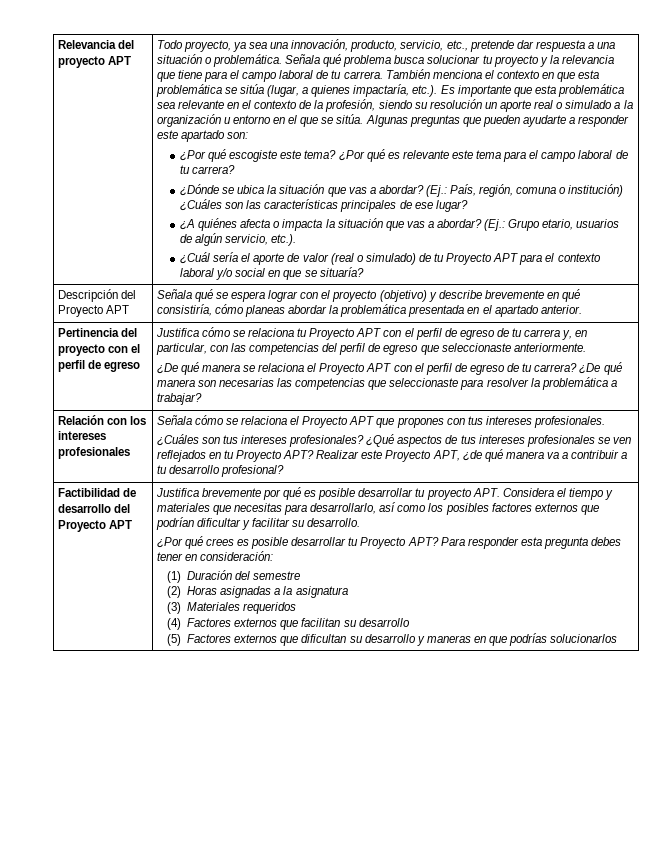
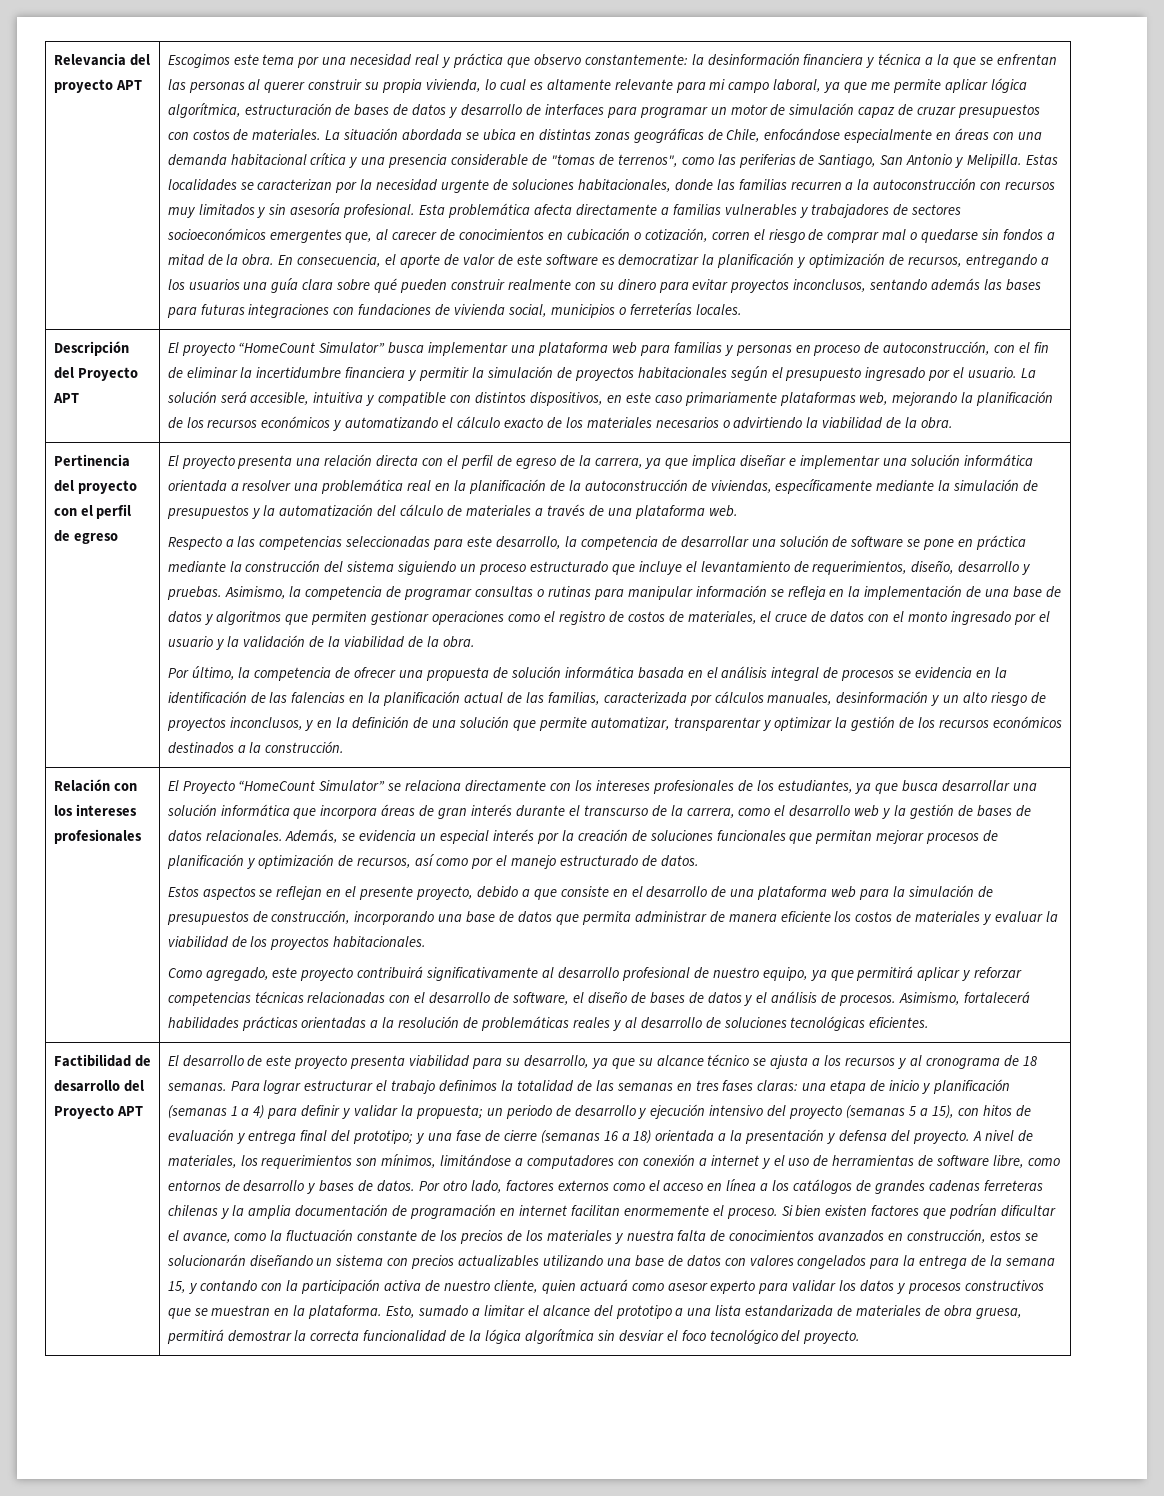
- Todo proyecto, ya sea una innovación, producto, servicio, etc., pretende dar respuesta a una situación o problemática. Señala qué problema busca solucionar tu proyecto y la relevancia que tiene para el campo laboral de tu carrera. También menciona el contexto en que esta problemática se sitúa (lugar, a quienes impactaría, etc.). Es importante que esta problemática sea relevante en el contexto de la profesión, siendo su resolución un aporte real o simulado a la organización u entorno en el que se sitúa. Algunas preguntas que pueden ayudarte a responder este apartado son:
- ¿Por qué escogiste este tema? ¿Por qué es relevante este tema para el campo laboral de tu carrera?
- ¿Dónde se ubica la situación que vas a abordar? (Ej.: País, región, comuna o institución) ¿Cuáles son las características principales de ese lugar?
- ¿A quiénes afecta o impacta la situación que vas a abordar? (Ej.: Grupo etario, usuarios de algún servicio, etc.).
- ¿Cuál sería el aporte de valor (real o simulado) de tu Proyecto APT para el contexto laboral y/o social en que se situaría?
- Descripción del Proyecto APT | Señala qué se espera lograr con el proyecto (objetivo) y describe brevemente en qué consistiría, cómo planeas abordar la problemática presentada en el apartado anterior.
+ Escogimos este tema por una necesidad real y práctica que observo constantemente: la desinformación financiera y técnica a la que se enfrentan las personas al querer construir su propia vivienda, lo cual es altamente relevante para mi campo laboral, ya que me permite aplicar lógica algorítmica, estructuración de bases de datos y desarrollo de interfaces para programar un motor de simulación capaz de cruzar presupuestos con costos de materiales. La situación abordada se ubica en distintas zonas geográficas de Chile, enfocándose especialmente en áreas con una demanda habitacional crítica y una presencia considerable de "tomas de terrenos", como las periferias de Santiago, San Antonio y Melipilla. Estas localidades se caracterizan por la necesidad urgente de soluciones habitacionales, donde las familias recurren a la autoconstrucción con recursos muy limitados y sin asesoría profesional. Esta problemática afecta directamente a familias vulnerables y trabajadores de sectores socioeconómicos emergentes que, al carecer de conocimientos en cubicación o cotización, corren el riesgo de comprar mal o quedarse sin fondos a mitad de la obra. En consecuencia, el aporte de valor de este software es democratizar la planificación y optimización de recursos, entregando a los usuarios una guía clara sobre qué pueden construir realmente con su dinero para evitar proyectos inconclusos, sentando además las bases para futuras integraciones con fundaciones de vivienda social, municipios o ferreterías locales.
+ Descripción del Proyecto APT | El proyecto “HomeCount Simulator” busca implementar una plataforma web para familias y personas en proceso de autoconstrucción, con el fin de eliminar la incertidumbre financiera y permitir la simulación de proyectos habitacionales según el presupuesto ingresado por el usuario. La solución será accesible, intuitiva y compatible con distintos dispositivos, en este caso primariamente plataformas web, mejorando la planificación de los recursos económicos y automatizando el cálculo exacto de los materiales necesarios o advirtiendo la viabilidad de la obra.
- Justifica cómo se relaciona tu Proyecto APT con el perfil de egreso de tu carrera y, en particular, con las competencias del perfil de egreso que seleccionaste anteriormente.
- ¿De qué manera se relaciona el Proyecto APT con el perfil de egreso de tu carrera? ¿De qué manera son necesarias las competencias que seleccionaste para resolver la problemática a trabajar?
+ El proyecto presenta una relación directa con el perfil de egreso de la carrera, ya que implica diseñar e implementar una solución informática orientada a resolver una problemática real en la planificación de la autoconstrucción de viviendas, específicamente mediante la simulación de presupuestos y la automatización del cálculo de materiales a través de una plataforma web.
+ Respecto a las competencias seleccionadas para este desarrollo, la competencia de desarrollar una solución de software se pone en práctica mediante la construcción del sistema siguiendo un proceso estructurado que incluye el levantamiento de requerimientos, diseño, desarrollo y pruebas. Asimismo, la competencia de programar consultas o rutinas para manipular información se refleja en la implementación de una base de datos y algoritmos que permiten gestionar operaciones como el registro de costos de materiales, el cruce de datos con el monto ingresado por el usuario y la validación de la viabilidad de la obra.
+ Por último, la competencia de ofrecer una propuesta de solución informática basada en el análisis integral de procesos se evidencia en la identificación de las falencias en la planificación actual de las familias, caracterizada por cálculos manuales, desinformación y un alto riesgo de proyectos inconclusos, y en la definición de una solución que permite automatizar, transparentar y optimizar la gestión de los recursos económicos destinados a la construcción.
- Señala cómo se relaciona el Proyecto APT que propones con tus intereses profesionales.
- ¿Cuáles son tus intereses profesionales? ¿Qué aspectos de tus intereses profesionales se ven reflejados en tu Proyecto APT? Realizar este Proyecto APT, ¿de qué manera va a contribuir a tu desarrollo profesional?
+ El Proyecto “HomeCount Simulator” se relaciona directamente con los intereses profesionales de los estudiantes, ya que busca desarrollar una solución informática que incorpora áreas de gran interés durante el transcurso de la carrera, como el desarrollo web y la gestión de bases de datos relacionales. Además, se evidencia un especial interés por la creación de soluciones funcionales que permitan mejorar procesos de planificación y optimización de recursos, así como por el manejo estructurado de datos.
+ Estos aspectos se reflejan en el presente proyecto, debido a que consiste en el desarrollo de una plataforma web para la simulación de presupuestos de construcción, incorporando una base de datos que permita administrar de manera eficiente los costos de materiales y evaluar la viabilidad de los proyectos habitacionales.
+ Como agregado, este proyecto contribuirá significativamente al desarrollo profesional de nuestro equipo, ya que permitirá aplicar y reforzar competencias técnicas relacionadas con el desarrollo de software, el diseño de bases de datos y el análisis de procesos. Asimismo, fortalecerá habilidades prácticas orientadas a la resolución de problemáticas reales y al desarrollo de soluciones tecnológicas eficientes.
- Justifica brevemente por qué es posible desarrollar tu proyecto APT. Considera el tiempo y materiales que necesitas para desarrollarlo, así como los posibles factores externos que podrían dificultar y facilitar su desarrollo.
- ¿Por qué crees es posible desarrollar tu Proyecto APT? Para responder esta pregunta debes tener en consideración:
- (1) Duración del semestre
- (2) Horas asignadas a la asignatura
- (3) Materiales requeridos
- (4) Factores externos que facilitan su desarrollo
- (5) Factores externos que dificultan su desarrollo y maneras en que podrías solucionarlos
+ El desarrollo de este proyecto presenta viabilidad para su desarrollo, ya que su alcance técnico se ajusta a los recursos y al cronograma de 18 semanas. Para lograr estructurar el trabajo definimos la totalidad de las semanas en tres fases claras: una etapa de inicio y planificación (semanas 1 a 4) para definir y validar la propuesta; un periodo de desarrollo y ejecución intensivo del proyecto (semanas 5 a 15), con hitos de evaluación y entrega final del prototipo; y una fase de cierre (semanas 16 a 18) orientada a la presentación y defensa del proyecto. A nivel de materiales, los requerimientos son mínimos, limitándose a computadores con conexión a internet y el uso de herramientas de software libre, como entornos de desarrollo y bases de datos. Por otro lado, factores externos como el acceso en línea a los catálogos de grandes cadenas ferreteras chilenas y la amplia documentación de programación en internet facilitan enormemente el proceso. Si bien existen factores que podrían dificultar el avance, como la fluctuación constante de los precios de los materiales y nuestra falta de conocimientos avanzados en construcción, estos se solucionarán diseñando un sistema con precios actualizables utilizando una base de datos con valores congelados para la entrega de la semana 15, y contando con la participación activa de nuestro cliente, quien actuará como asesor experto para validar los datos y procesos constructivos que se muestran en la plataforma. Esto, sumado a limitar el alcance del prototipo a una lista estandarizada de materiales de obra gruesa, permitirá demostrar la correcta funcionalidad de la lógica algorítmica sin desviar el foco tecnológico del proyecto.

